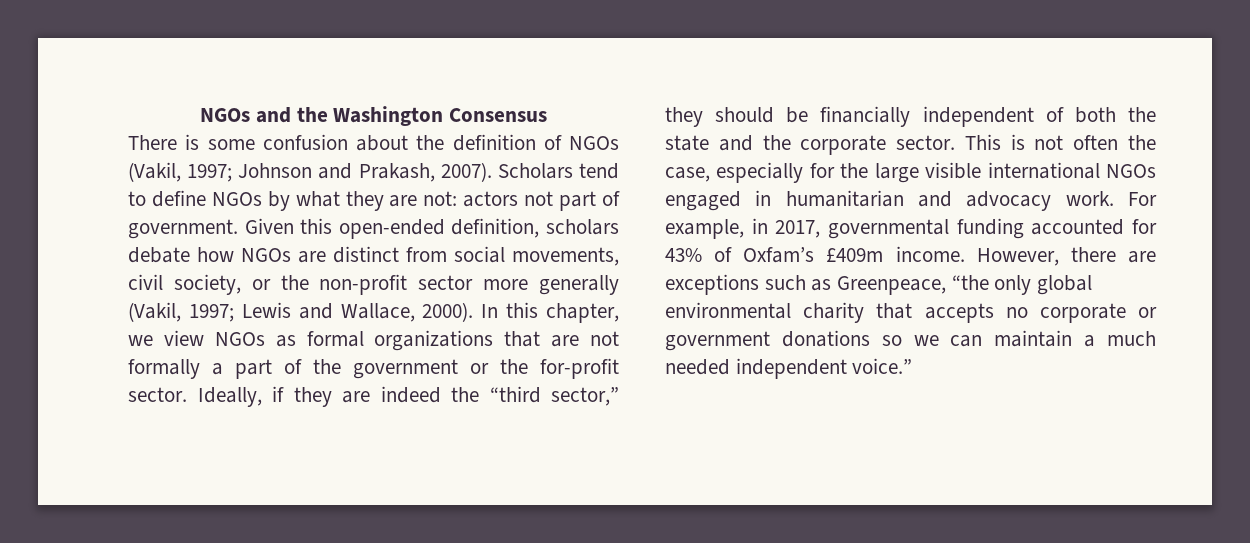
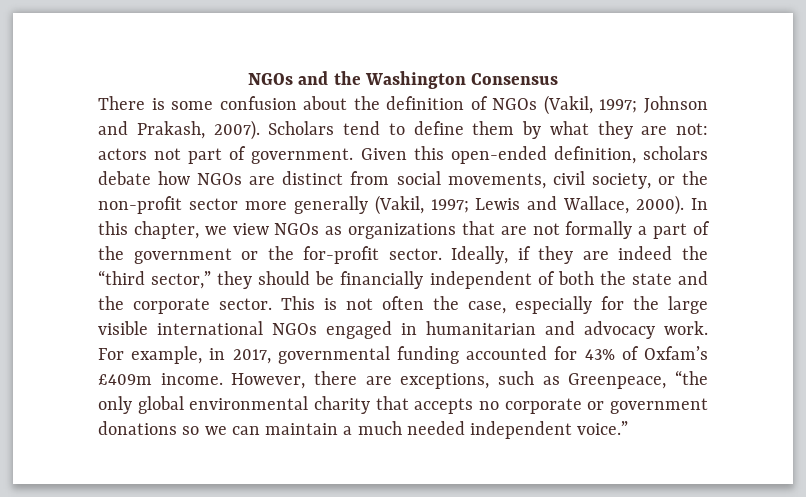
- Scholars tend to define NGOs by what they are not: actors not part of government.
+ Scholars tend to define them by what they are not: actors not part of government.
- In this chapter, we view NGOs as formal organizations that are not formally a part of the government or the for-profit sector.
+ In this chapter, we view NGOs as organizations that are not formally a part of the government or the for-profit sector.
- However, there are exceptions such as Greenpeace, “the only global environmental charity that accepts no corporate or government donations so we can maintain a much needed independent voice.”
+ However, there are exceptions, such as Greenpeace, “the only global environmental charity that accepts no corporate or government donations so we can maintain a much needed independent voice.”

